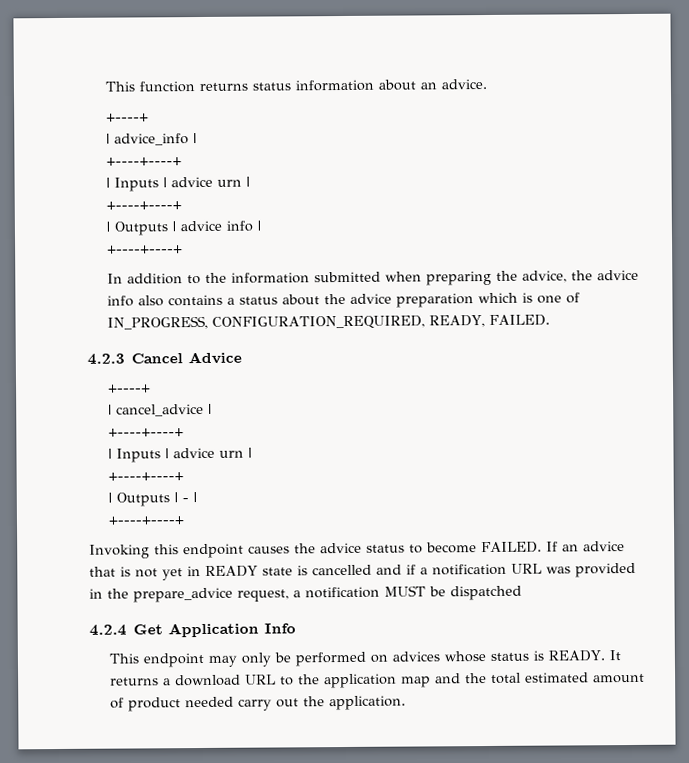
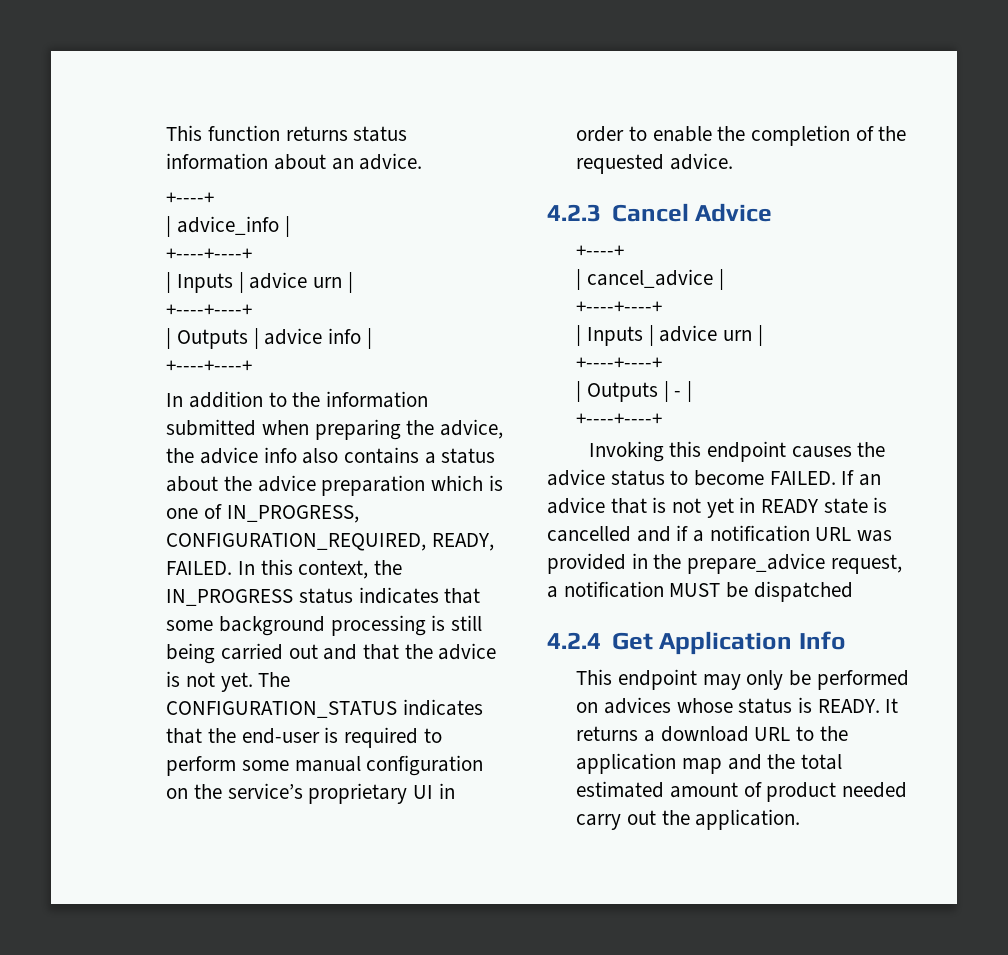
+ In this context, the IN_PROGRESS status indicates that some background processing is still being carried out and that the advice is not yet. The CONFIGURATION_STATUS indicates that the end-user is required to perform some manual configuration on the service’s proprietary UI in order to enable the completion of the requested advice.

